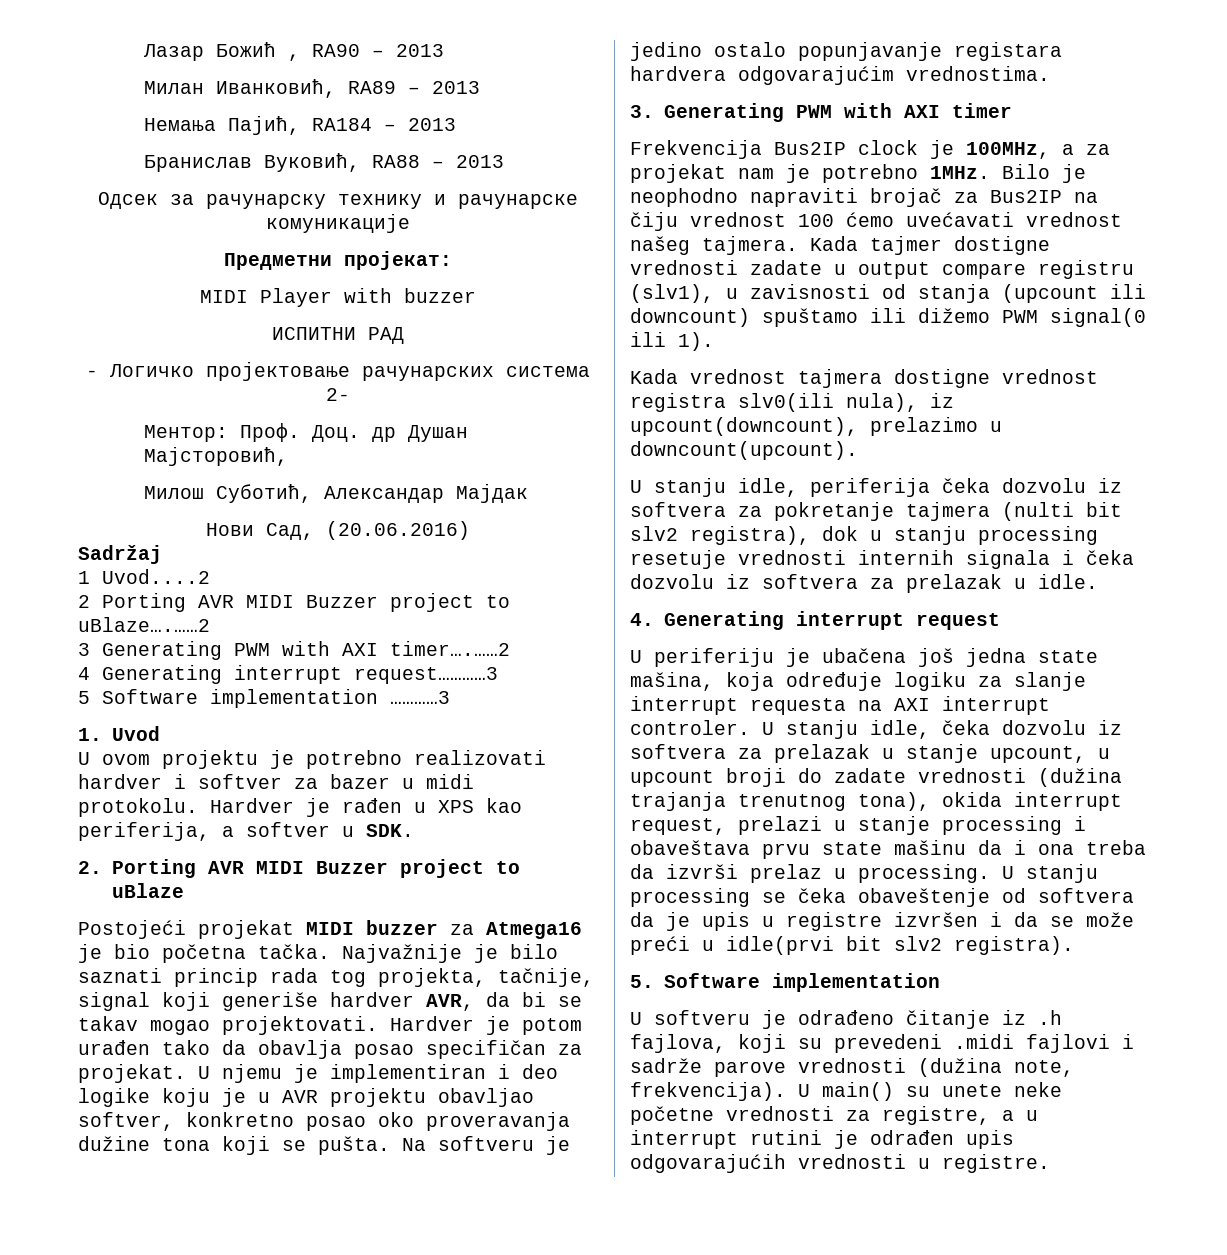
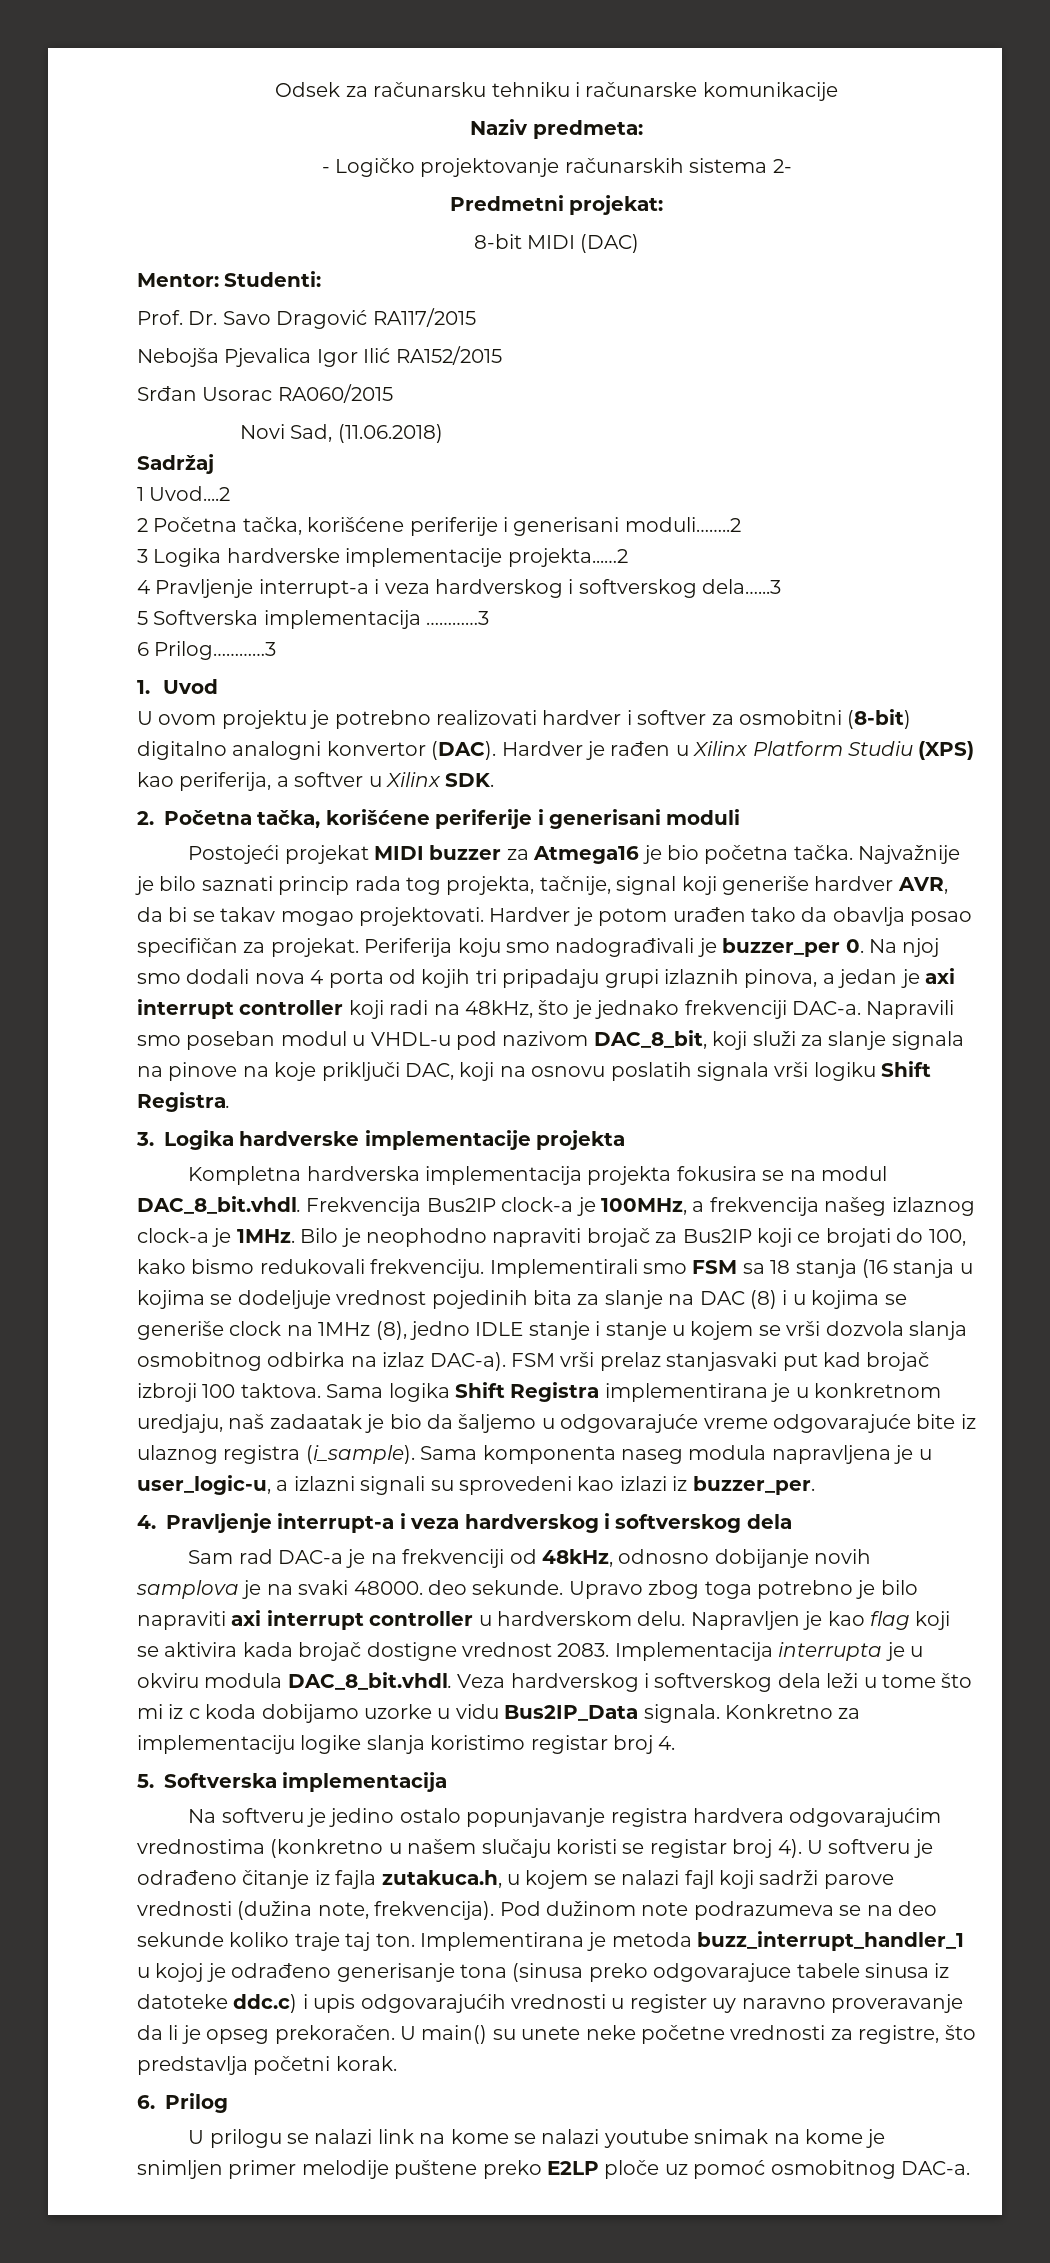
- Лазар Божић , RА90 – 2013
- Милан Иванковић, RА89 – 2013
- Немања Пајић, RА184 – 2013
- Бранислав Вуковић, RА88 – 2013
- Одсек за рачунарску технику и рачунарске комуникације
- Предметни пројекат:
- MIDI Player with buzzer
- ИСПИТНИ РАД
- - Логичко пројектовање рачунарских система 2-
- Ментор: Проф. Доц. др Душан Мајсторовић,
- Милош Суботић, Александар Мајдак
- Нови Сад, (20.06.2016)
+ Odsek za računarsku tehniku i računarske komunikacije
+ Naziv predmeta:
+ - Logičko projektovanje računarskih sistema 2-
+ Predmetni projekat:
+ 8-bit MIDI (DAC)
+ Mentor: Studenti:
+ Prof. Dr. Savo Dragović RA117/2015
+ Nebojša Pjevalica Igor Ilić RA152/2015
+ Srđan Usorac RA060/2015
+ Novi Sad, (11.06.2018)
  Sadržaj
  1 Uvod....2
- 2 Porting AVR MIDI Buzzer project to uBlaze….……2
- 3 Generating PWM with AXI timer….……2
- 4 Generating interrupt request…………3
+ 2 Početna tačka, korišćene periferije i generisani moduli……..2
+ 3 Logika hardverske implementacije projekta...…2
+ 4 Pravljenje interrupt-a i veza hardverskog i softverskog dela…...3
- 5 Software implementation …………3
+ 5 Softverska implementacija …………3
+ 6 Prilog…………3
- U ovom projektu je potrebno realizovati hardver i softver za bazer u midi protokolu. Hardver je rađen u XPS kao periferija, a softver u SDK.
+ U ovom projektu je potrebno realizovati hardver i softver za osmobitni (8-bit) digitalno analogni konvertor (DAC). Hardver je rađen u Xilinx Platform Studiu (XPS) kao periferija, a softver u Xilinx SDK.
- 2. Porting AVR MIDI Buzzer project to uBlaze
+ 2. Početna tačka, korišćene periferije i generisani moduli
- U njemu je implementiran i deo logike koju je u AVR projektu obavljao softver, konkretno posao oko proveravanja dužine tona koji se pušta. Na softveru je jedino ostalo popunjavanje registara hardvera odgovarajućim vrednostima.
- 3. Generating PWM with AXI timer
- Frekvencija Bus2IP clock je 100MHz, a za projekat nam je potrebno 1MHz.
+ Periferija koju smo nadograđivali je buzzer_per 0. Na njoj smo dodali nova 4 porta od kojih tri pripadaju grupi izlaznih pinova, a jedan je axi interrupt controller koji radi na 48kHz, što je jednako frekvenciji DAC-a. Napravili smo poseban modul u VHDL-u pod nazivom DAC_8_bit, koji služi za slanje signala na pinove na koje priključi DAC, koji na osnovu poslatih signala vrši logiku Shift Registra.
+ 3. Logika hardverske implementacije projekta
+ Kompletna hardverska implementacija projekta fokusira se na modul DAC_8_bit.vhdl. Frekvencija Bus2IP clock-a je 100MHz, a frekvencija našeg izlaznog clock-a je 1MHz.
- Bilo je neophodno napraviti brojač za Bus2IP na čiju vrednost 100 ćemo uvećavati vrednost našeg tajmera. Kada tajmer dostigne vrednosti zadate u output compare registru (slv1), u zavisnosti od stanja (upcount ili downcount) spuštamo ili dižemo PWM signal(0 ili 1).
- Kada vrednost tajmera dostigne vrednost registra slv0(ili nula), iz upcount(downcount), prelazimo u downcount(upcount).
- U stanju idle, periferija čeka dozvolu iz softvera za pokretanje tajmera (nulti bit slv2 registra), dok u stanju processing resetuje vrednosti internih signala i čeka dozvolu iz softvera za prelazak u idle.
- 4. Generating interrupt request
- U periferiju je ubačena još jedna state mašina, koja određuje logiku za slanje interrupt requesta na AXI interrupt controler. U stanju idle, čeka dozvolu iz softvera za prelazak u stanje upcount, u upcount broji do zadate vrednosti (dužina trajanja trenutnog tona), okida interrupt request, prelazi u stanje processing i obaveštava prvu state mašinu da i ona treba da izvrši prelaz u processing. U stanju processing se čeka obaveštenje od softvera da je upis u registre izvršen i da se može preći u idle(prvi bit slv2 registra).
- 5. Software implementation
- U softveru je odrađeno čitanje iz .h fajlova, koji su prevedeni .midi fajlovi i sadrže parove vrednosti (dužina note, frekvencija).
+ Bilo je neophodno napraviti brojač za Bus2IP koji ce brojati do 100, kako bismo redukovali frekvenciju. Implementirali smo FSM sa 18 stanja (16 stanja u kojima se dodeljuje vrednost pojedinih bita za slanje na DAC (8) i u kojima se generiše clock na 1MHz (8), jedno IDLE stanje i stanje u kojem se vrši dozvola slanja osmobitnog odbirka na izlaz DAC-a). FSM vrši prelaz stanjasvaki put kad brojač izbroji 100 taktova. Sama logika Shift Registra implementirana je u konkretnom uredjaju, naš zadaatak je bio da šaljemo u odgovarajuće vreme odgovarajuće bite iz ulaznog registra (i_sample). Sama komponenta naseg modula napravljena je u user_logic-u, a izlazni signali su sprovedeni kao izlazi iz buzzer_per.
+ 4. Pravljenje interrupt-a i veza hardverskog i softverskog dela
+ Sam rad DAC-a je na frekvenciji od 48kHz, odnosno dobijanje novih samplova je na svaki 48000. deo sekunde. Upravo zbog toga potrebno je bilo napraviti axi interrupt controller u hardverskom delu. Napravljen je kao flag koji se aktivira kada brojač dostigne vrednost 2083. Implementacija interrupta je u okviru modula DAC_8_bit.vhdl. Veza hardverskog i softverskog dela leži u tome što mi iz c koda dobijamo uzorke u vidu Bus2IP_Data signala. Konkretno za implementaciju logike slanja koristimo registar broj 4.
+ 5. Softverska implementacija
+ Na softveru je jedino ostalo popunjavanje registra hardvera odgovarajućim vrednostima (konkretno u našem slučaju koristi se registar broj 4). U softveru je odrađeno čitanje iz fajla zutakuca.h, u kojem se nalazi fajl koji sadrži parove vrednosti (dužina note, frekvencija).
+ Pod dužinom note podrazumeva se na deo sekunde koliko traje taj ton. Implementirana je metoda buzz_interrupt_handler_1 u kojoj je odrađeno generisanje tona (sinusa preko odgovarajuce tabele sinusa iz datoteke ddc.c) i upis odgovarajućih vrednosti u register uy naravno proveravanje da li je opseg prekoračen.
- U main() su unete neke početne vrednosti za registre, a u interrupt rutini je odrađen upis odgovarajućih vrednosti u registre.
+ U main() su unete neke početne vrednosti za registre, što predstavlja početni korak.
+ 6. Prilog
+ U prilogu se nalazi link na kome se nalazi youtube snimak na kome je snimljen primer melodije puštene preko E2LP ploče uz pomoć osmobitnog DAC-a.

